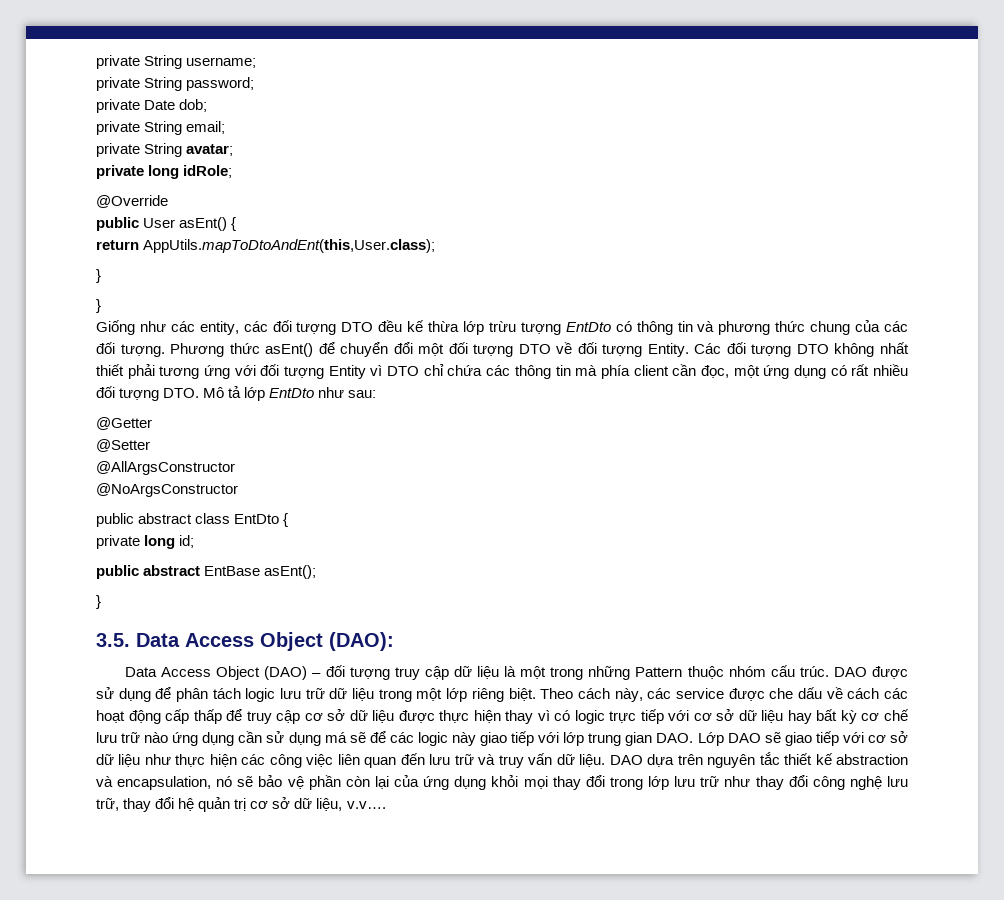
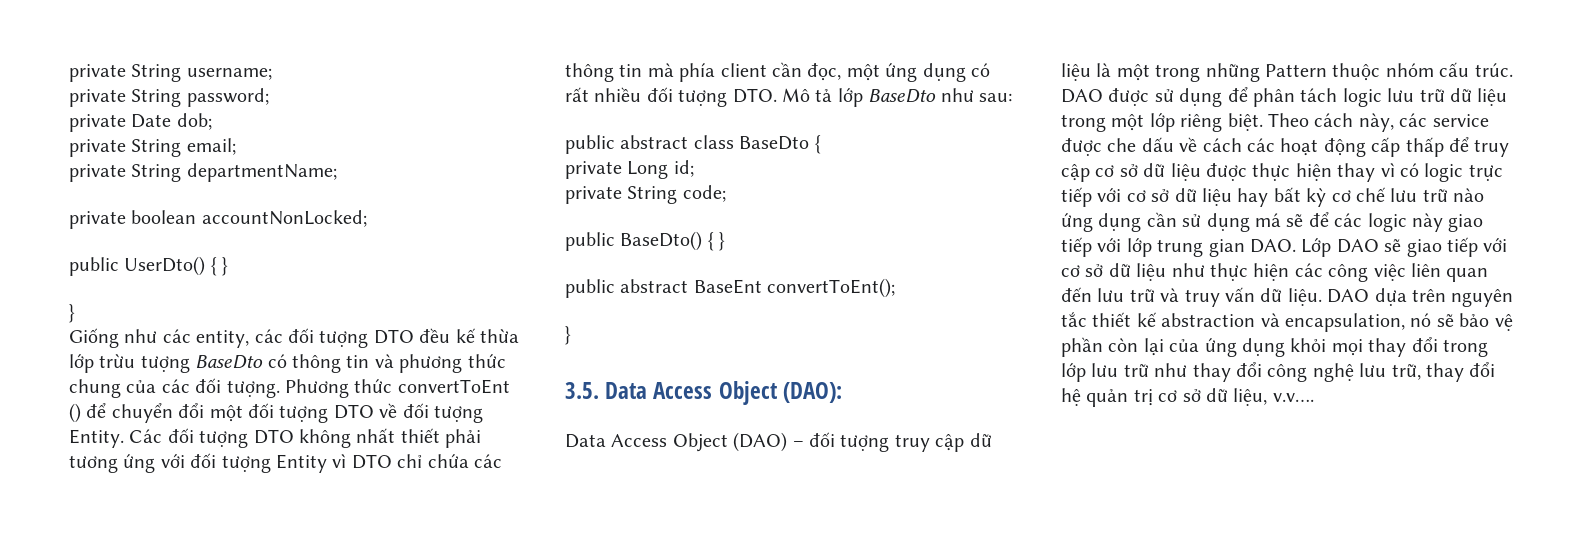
- private String avatar;
- private long idRole;
- @Override
- public User asEnt() {
- return AppUtils.mapToDtoAndEnt(this,User.class);
- }
+ private String departmentName;
+ private boolean accountNonLocked;
+ public UserDto() { }
- Giống như các entity, các đối tượng DTO đều kế thừa lớp trừu tượng EntDto có thông tin và phương thức chung của các đối tượng.
+ Giống như các entity, các đối tượng DTO đều kế thừa lớp trừu tượng BaseDto có thông tin và phương thức chung của các đối tượng.
- Phương thức asEnt() để chuyển đổi một đối tượng DTO về đối tượng Entity.
+ Phương thức convertToEnt () để chuyển đổi một đối tượng DTO về đối tượng Entity.
- Các đối tượng DTO không nhất thiết phải tương ứng với đối tượng Entity vì DTO chỉ chứa các thông tin mà phía client cần đọc, một ứng dụng có rất nhiều đối tượng DTO. Mô tả lớp EntDto như sau:
+ Các đối tượng DTO không nhất thiết phải tương ứng với đối tượng Entity vì DTO chỉ chứa các thông tin mà phía client cần đọc, một ứng dụng có rất nhiều đối tượng DTO. Mô tả lớp BaseDto như sau:
- @Getter
- @Setter
- @AllArgsConstructor
- @NoArgsConstructor
- public abstract class EntDto {
+ public abstract class BaseDto {
- private long id;
+ private Long id;
- public abstract EntBase asEnt();
+ private String code;
+ public BaseDto() { }
+ public abstract BaseEnt convertToEnt();

